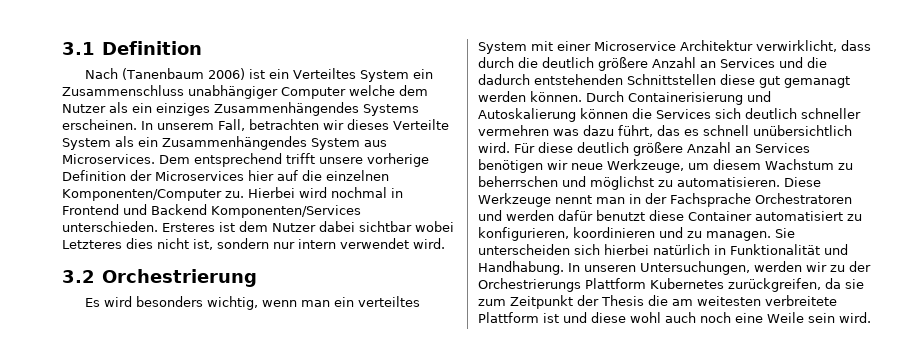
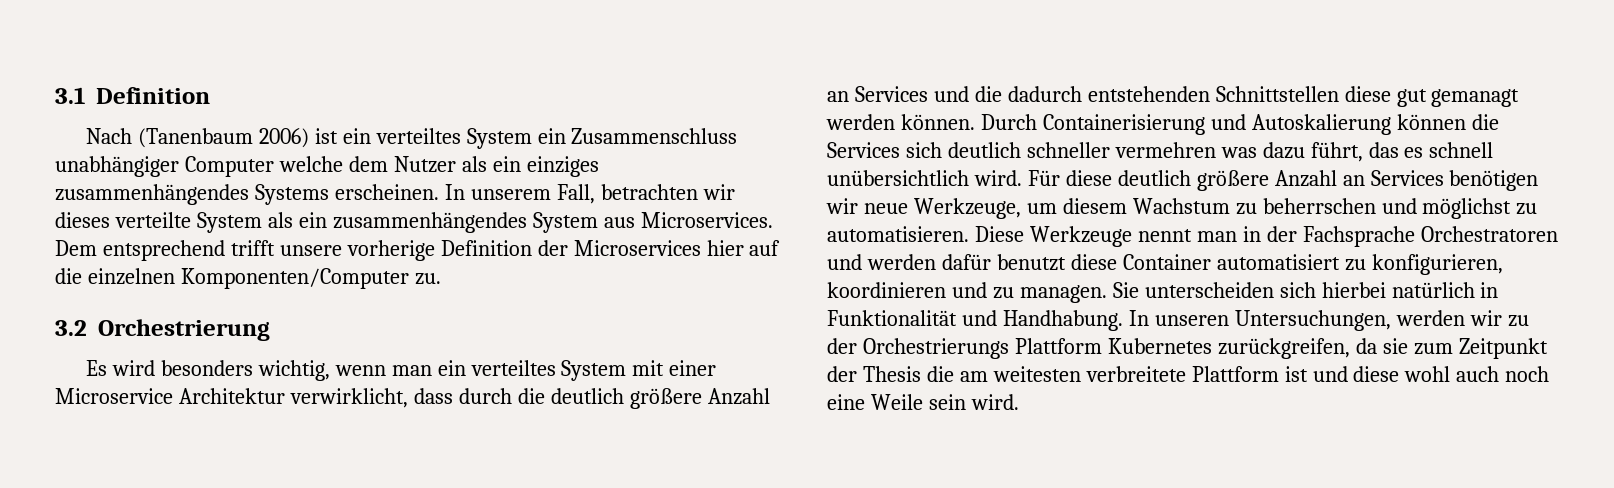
- Nach (Tanenbaum 2006) ist ein Verteiltes System ein Zusammenschluss unabhängiger Computer welche dem Nutzer als ein einziges Zusammenhängendes Systems erscheinen.
+ Nach (Tanenbaum 2006) ist ein verteiltes System ein Zusammenschluss unabhängiger Computer welche dem Nutzer als ein einziges zusammenhängendes Systems erscheinen.
- In unserem Fall, betrachten wir dieses Verteilte System als ein Zusammenhängendes System aus Microservices.
+ In unserem Fall, betrachten wir dieses verteilte System als ein zusammenhängendes System aus Microservices.
- Hierbei wird nochmal in Frontend und Backend Komponenten/Services unterschieden. Ersteres ist dem Nutzer dabei sichtbar wobei Letzteres dies nicht ist, sondern nur intern verwendet wird.

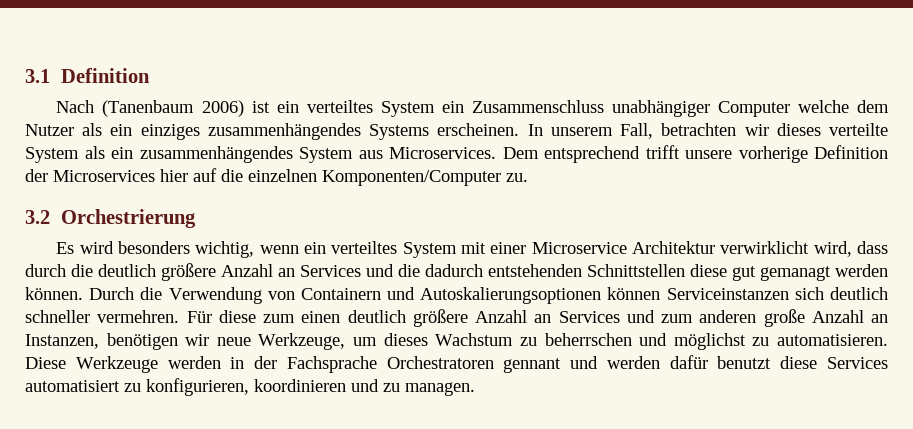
- Es wird besonders wichtig, wenn man ein verteiltes System mit einer Microservice Architektur verwirklicht, dass durch die deutlich größere Anzahl an Services und die dadurch entstehenden Schnittstellen diese gut gemanagt werden können.
+ Es wird besonders wichtig, wenn ein verteiltes System mit einer Microservice Architektur verwirklicht wird, dass durch die deutlich größere Anzahl an Services und die dadurch entstehenden Schnittstellen diese gut gemanagt werden können.
- Durch Containerisierung und Autoskalierung können die Services sich deutlich schneller vermehren was dazu führt, das es schnell unübersichtlich wird. Für diese deutlich größere Anzahl an Services benötigen wir neue Werkzeuge, um diesem Wachstum zu beherrschen und möglichst zu automatisieren.
+ Durch die Verwendung von Containern und Autoskalierungsoptionen können Serviceinstanzen sich deutlich schneller vermehren. Für diese zum einen deutlich größere Anzahl an Services und zum anderen große Anzahl an Instanzen, benötigen wir neue Werkzeuge, um dieses Wachstum zu beherrschen und möglichst zu automatisieren.
- Diese Werkzeuge nennt man in der Fachsprache Orchestratoren und werden dafür benutzt diese Container automatisiert zu konfigurieren, koordinieren und zu managen. Sie unterscheiden sich hierbei natürlich in Funktionalität und Handhabung. In unseren Untersuchungen, werden wir zu der Orchestrierungs Plattform Kubernetes zurückgreifen, da sie zum Zeitpunkt der Thesis die am weitesten verbreitete Plattform ist und diese wohl auch noch eine Weile sein wird.
+ Diese Werkzeuge werden in der Fachsprache Orchestratoren gennant und werden dafür benutzt diese Services automatisiert zu konfigurieren, koordinieren und zu managen.

